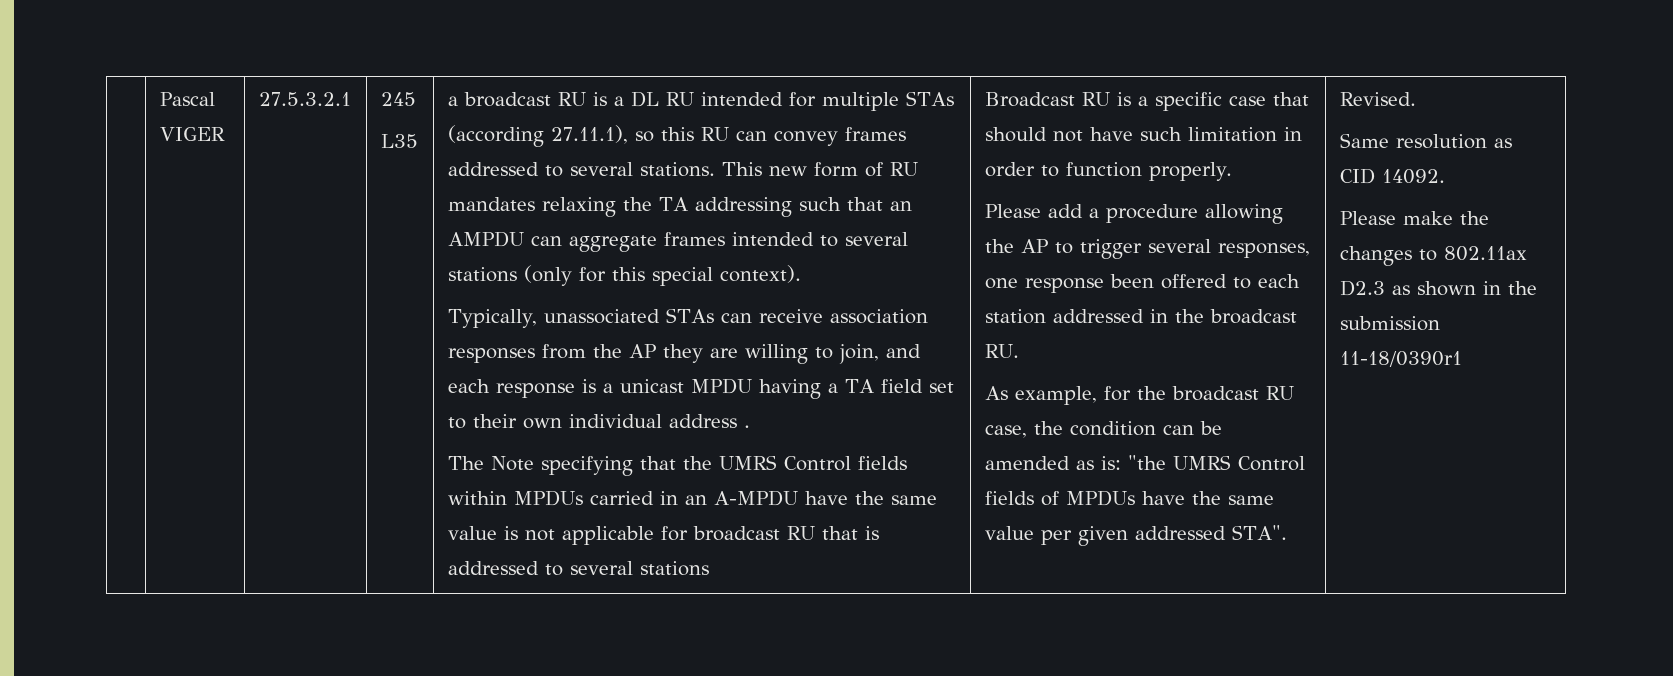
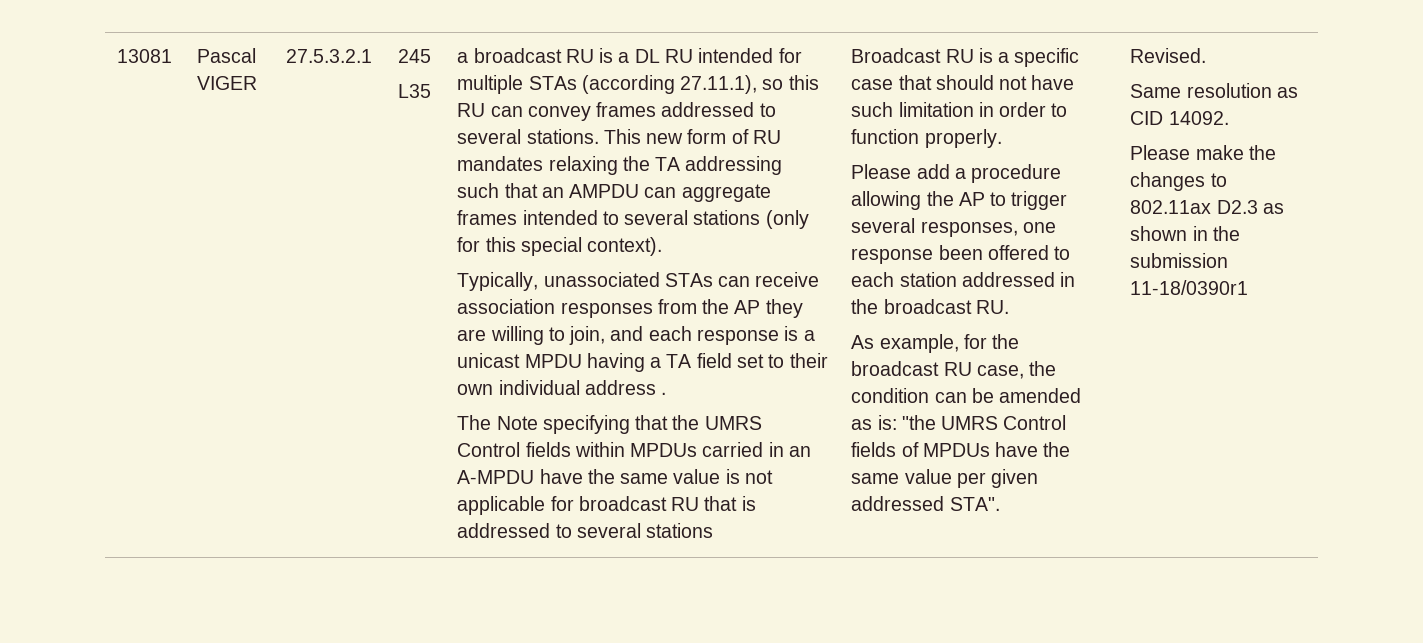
+ 13081

